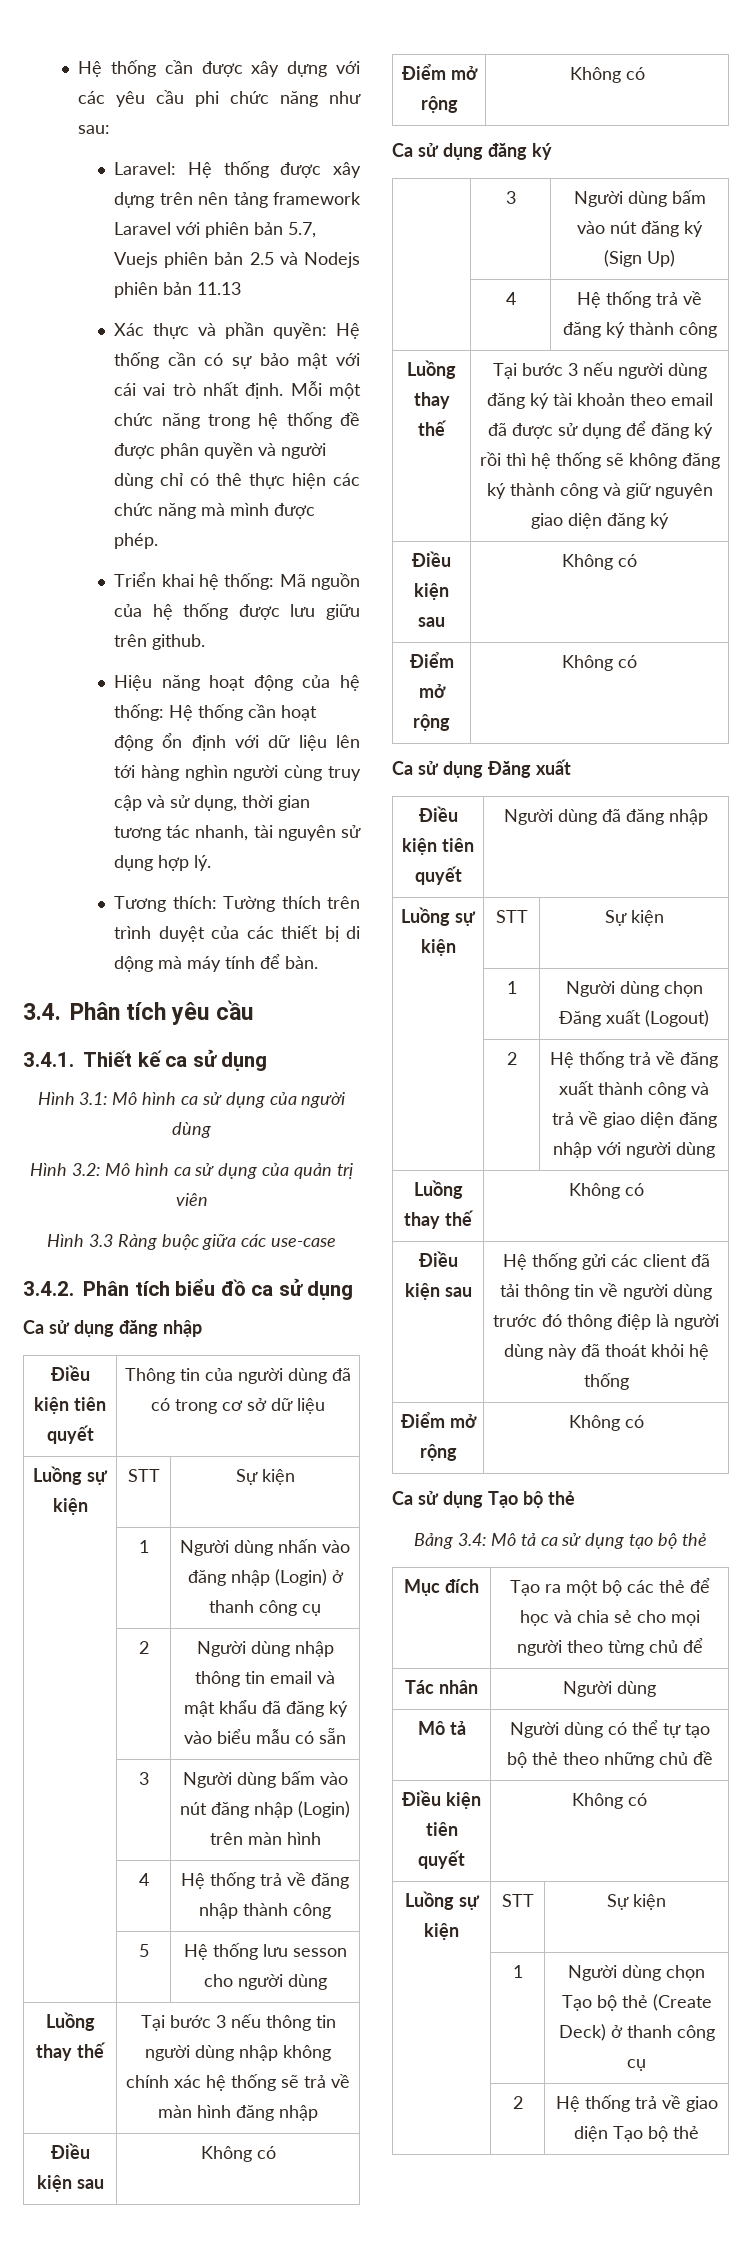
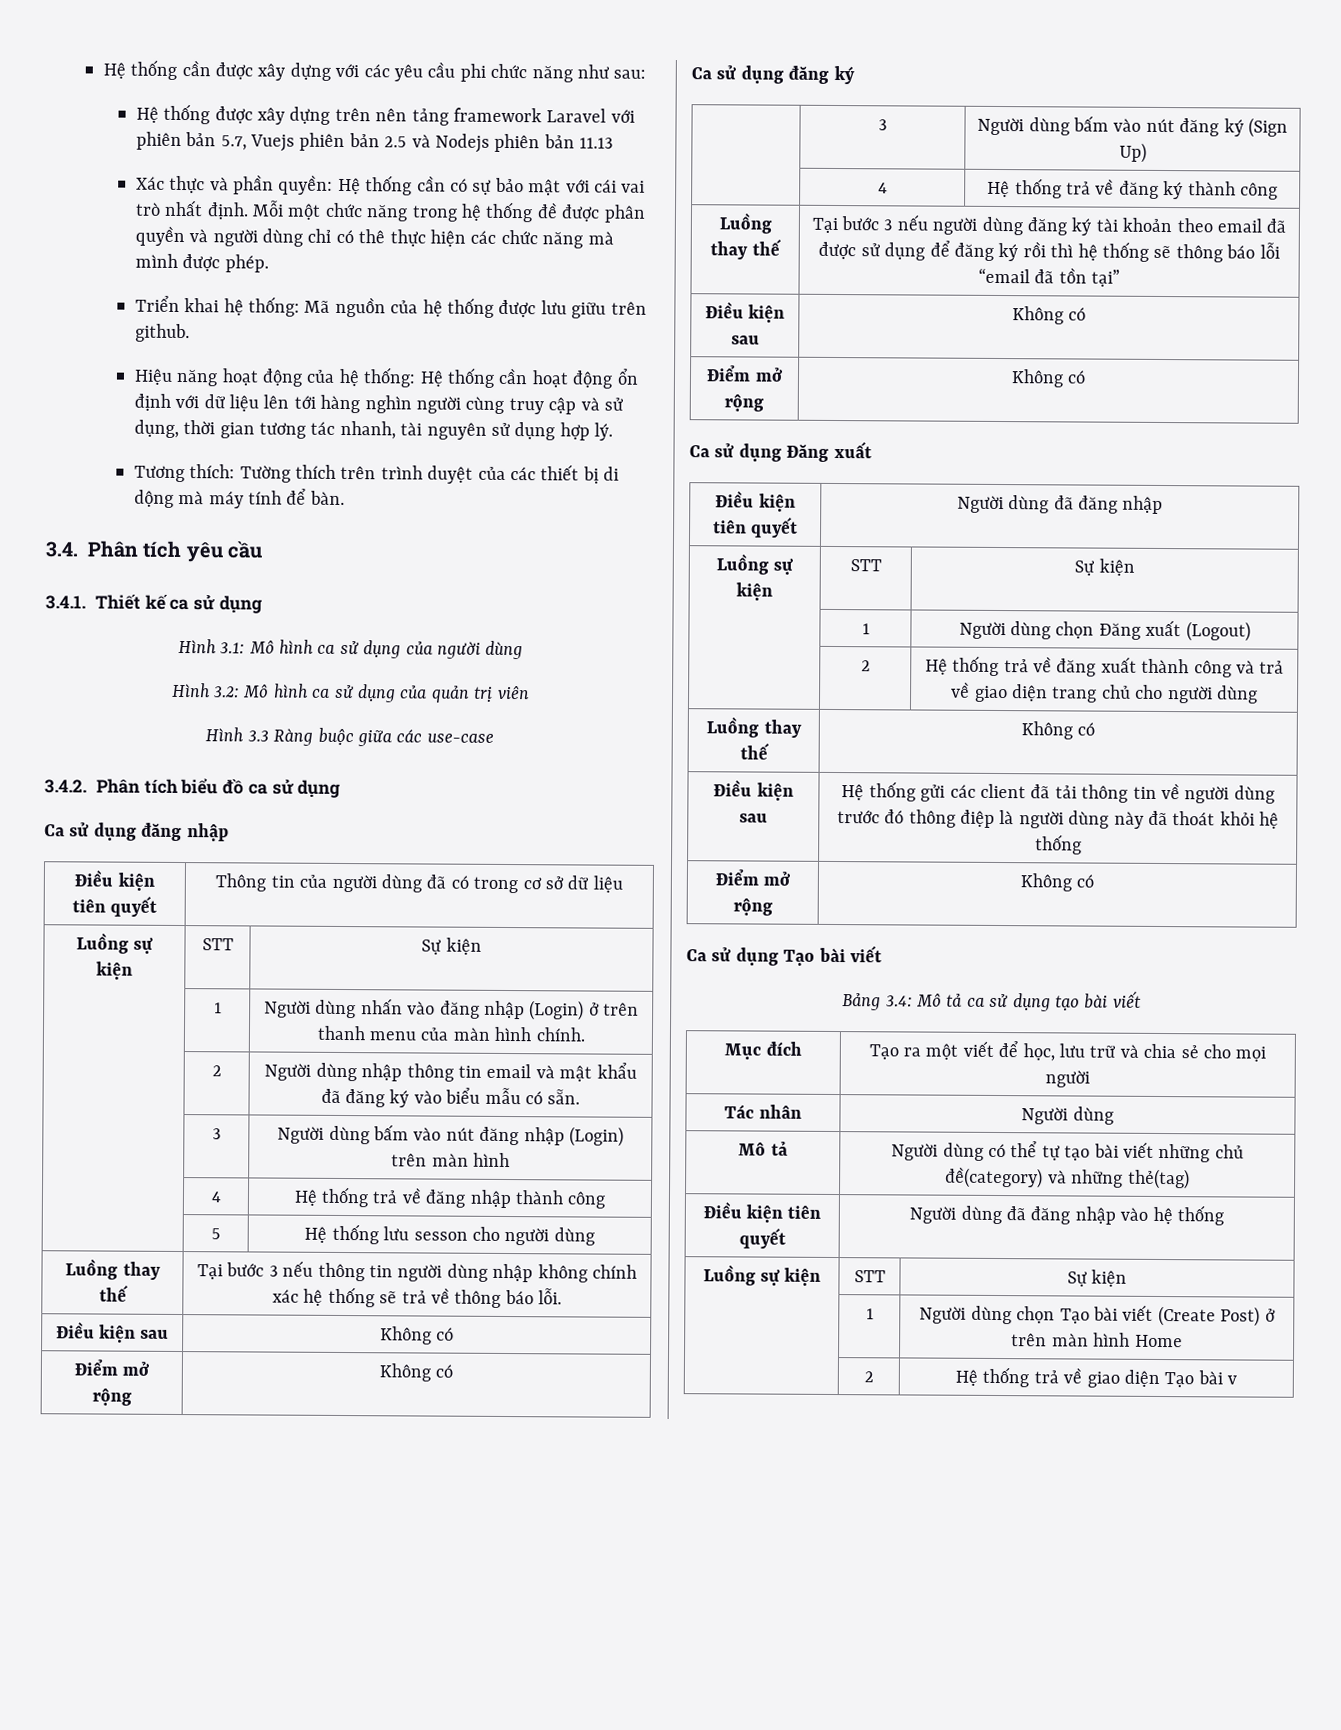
- Laravel: Hệ thống được xây dựng trên nên tảng framework Laravel với phiên bản 5.7, Vuejs phiên bản 2.5 và Nodejs phiên bản 11.13
+ Hệ thống được xây dựng trên nên tảng framework Laravel với phiên bản 5.7, Vuejs phiên bản 2.5 và Nodejs phiên bản 11.13
- | 1 | Người dùng nhấn vào đăng nhập (Login) ở thanh công cụ
+ | 1 | Người dùng nhấn vào đăng nhập (Login) ở trên thanh menu của màn hình chính.
- | 2 | Người dùng nhập thông tin email và mật khẩu đã đăng ký vào biểu mẫu có sẵn
+ | 2 | Người dùng nhập thông tin email và mật khẩu đã đăng ký vào biểu mẫu có sẵn.
- Luồng thay thế | Tại bước 3 nếu thông tin người dùng nhập không chính xác hệ thống sẽ trả về màn hình đăng nhập
+ Luồng thay thế | Tại bước 3 nếu thông tin người dùng nhập không chính xác hệ thống sẽ trả về thông báo lỗi.
- Luồng thay thế | Tại bước 3 nếu người dùng đăng ký tài khoản theo email đã được sử dụng để đăng ký rồi thì hệ thống sẽ không đăng ký thành công và giữ nguyên giao diện đăng ký
+ Luồng thay thế | Tại bước 3 nếu người dùng đăng ký tài khoản theo email đã được sử dụng để đăng ký rồi thì hệ thống sẽ thông báo lỗi “email đã tồn tại”
- | 2 | Hệ thống trả về đăng xuất thành công và trả về giao diện đăng nhập với người dùng
+ | 2 | Hệ thống trả về đăng xuất thành công và trả về giao diện trang chủ cho người dùng
- Ca sử dụng Tạo bộ thẻ
+ Ca sử dụng Tạo bài viết
- Bảng 3.4: Mô tả ca sử dụng tạo bộ thẻ
+ Bảng 3.4: Mô tả ca sử dụng tạo bài viết
- Mục đích | Tạo ra một bộ các thẻ để học và chia sẻ cho mọi người theo từng chủ để
+ Mục đích | Tạo ra một viết để học, lưu trữ và chia sẻ cho mọi người
- Mô tả | Người dùng có thể tự tạo bộ thẻ theo những chủ đề
- Điều kiện tiên quyết | Không có
+ Mô tả | Người dùng có thể tự tạo bài viết những chủ đề(category) và những thẻ(tag)
+ Điều kiện tiên quyết | Người dùng đã đăng nhập vào hệ thống
- | 1 | Người dùng chọn Tạo bộ thẻ (Create Deck) ở thanh công cụ
+ | 1 | Người dùng chọn Tạo bài viết (Create Post) ở trên màn hình Home
- | 2 | Hệ thống trả về giao diện Tạo bộ thẻ
+ | 2 | Hệ thống trả về giao diện Tạo bài v

